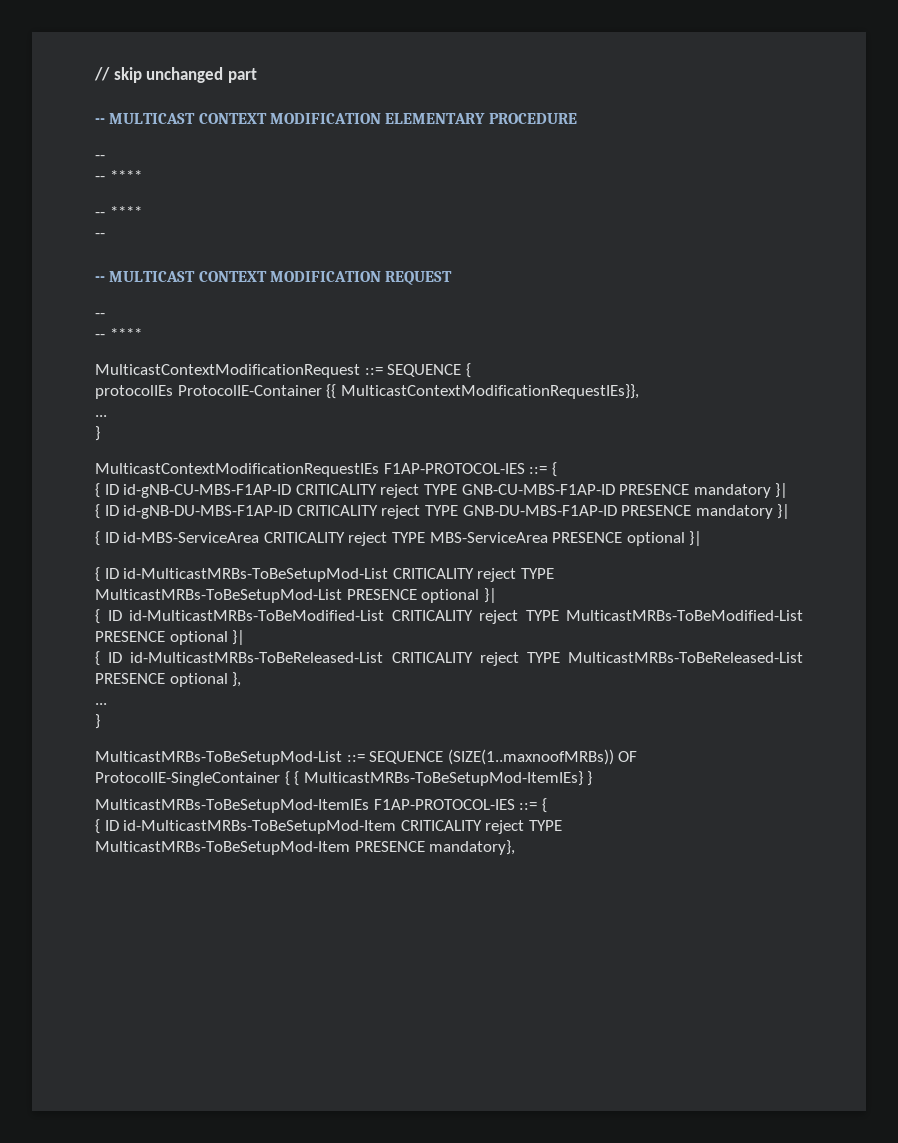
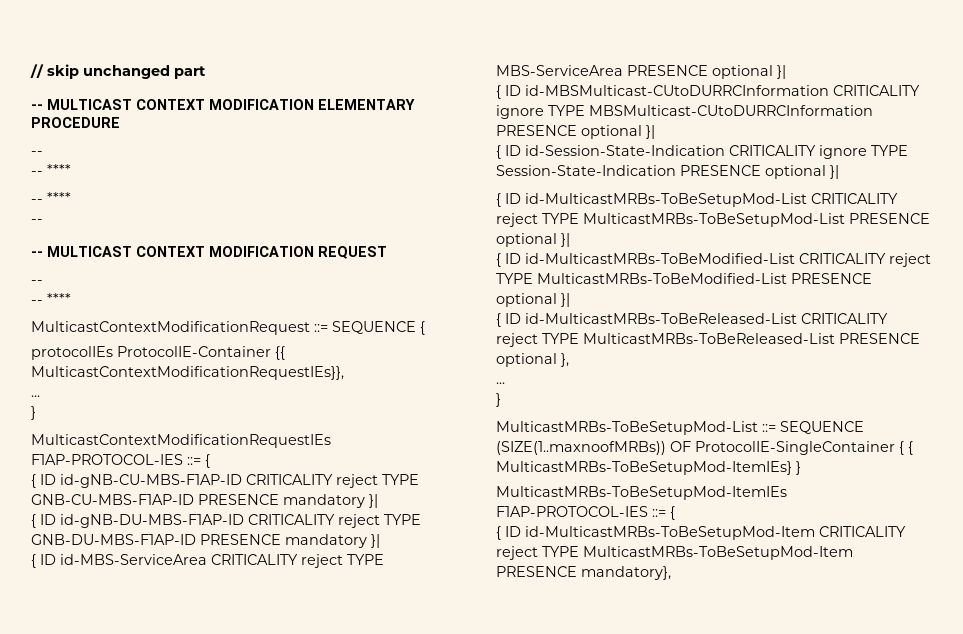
+ { ID id-MBSMulticast-CUtoDURRCInformation CRITICALITY ignore TYPE MBSMulticast-CUtoDURRCInformation PRESENCE optional }|
+ { ID id-Session-State-Indication CRITICALITY ignore TYPE Session-State-Indication PRESENCE optional }|

